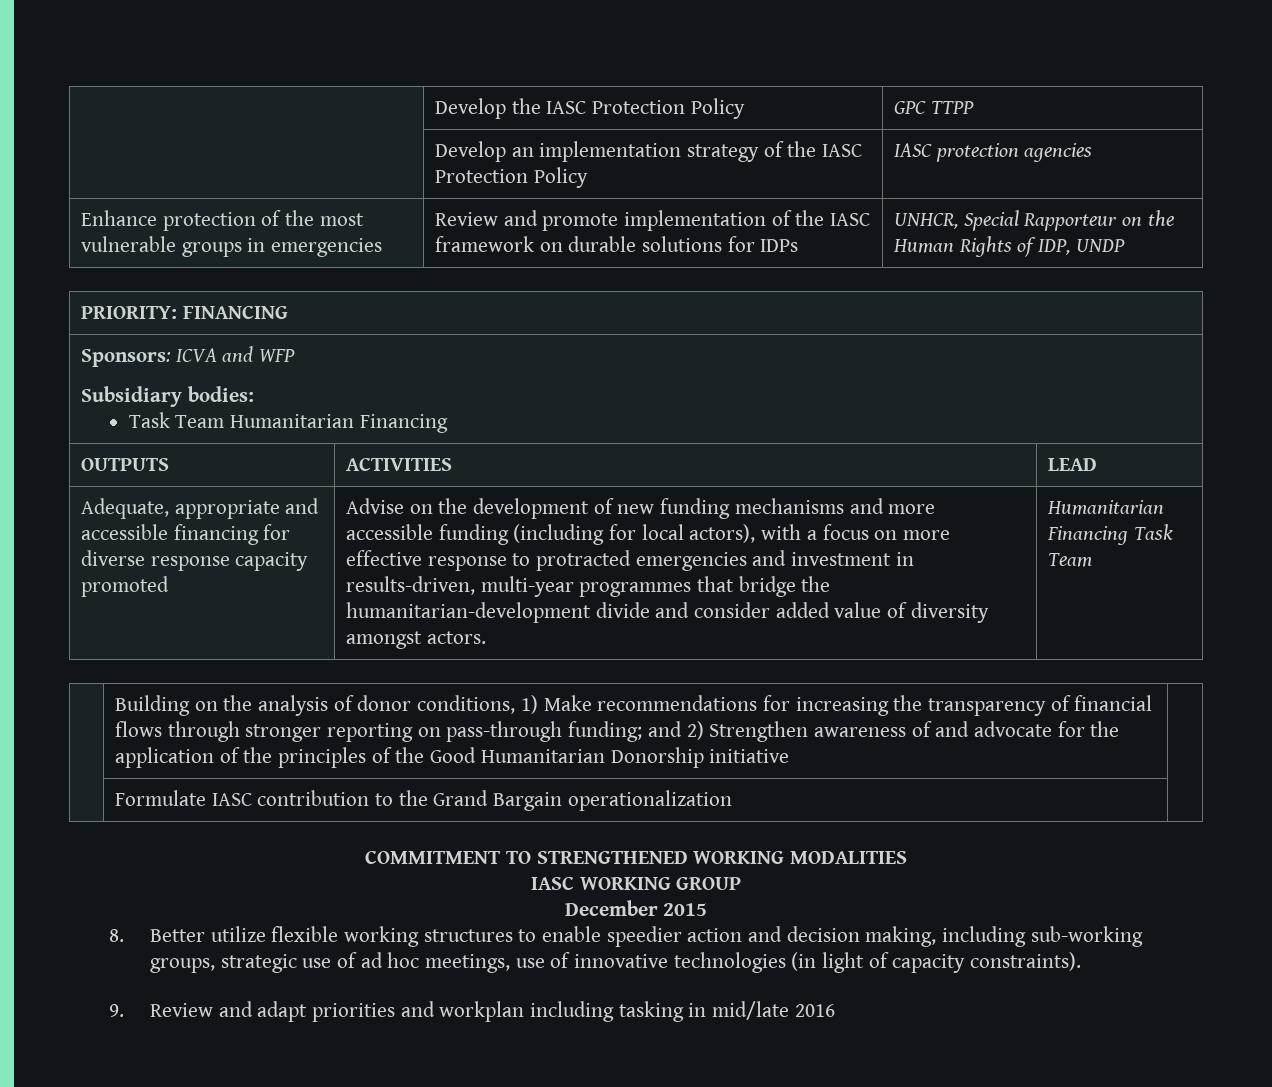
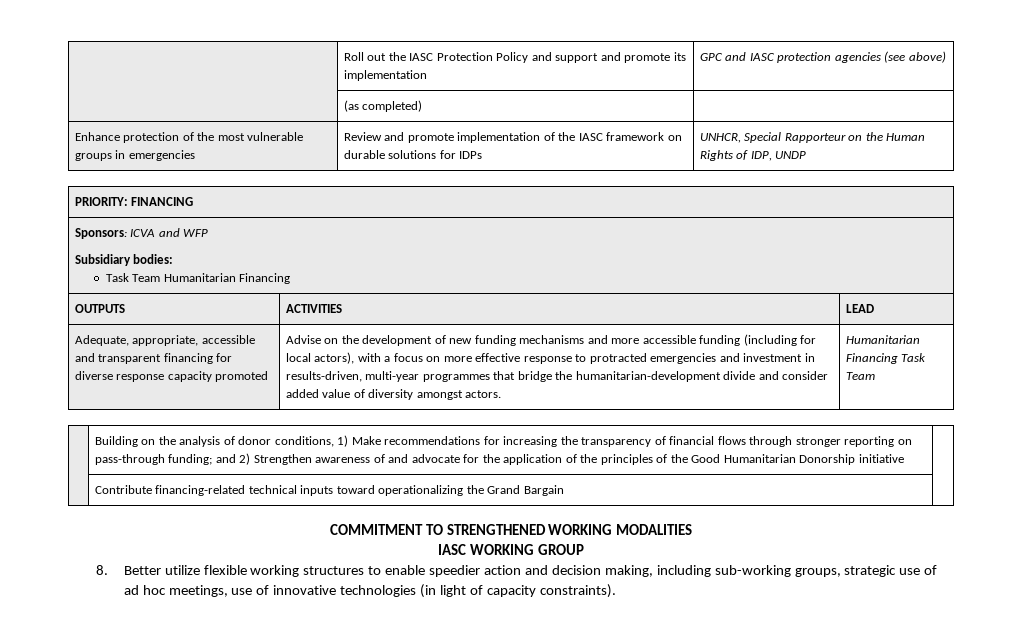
- | Develop the IASC Protection Policy | GPC TTPP
- | Develop an implementation strategy of the IASC Protection Policy | IASC protection agencies
+ | Roll out the IASC Protection Policy and support and promote its implementation | GPC and IASC protection agencies (see above)
+ | (as completed) |
- Adequate, appropriate and accessible financing for diverse response capacity promoted
+ Adequate, appropriate, accessible and transparent financing for diverse response capacity promoted
- | Formulate IASC contribution to the Grand Bargain operationalization |
+ | Contribute financing-related technical inputs toward operationalizing the Grand Bargain |
- December 2015
- 9. Review and adapt priorities and workplan including tasking in mid/late 2016

